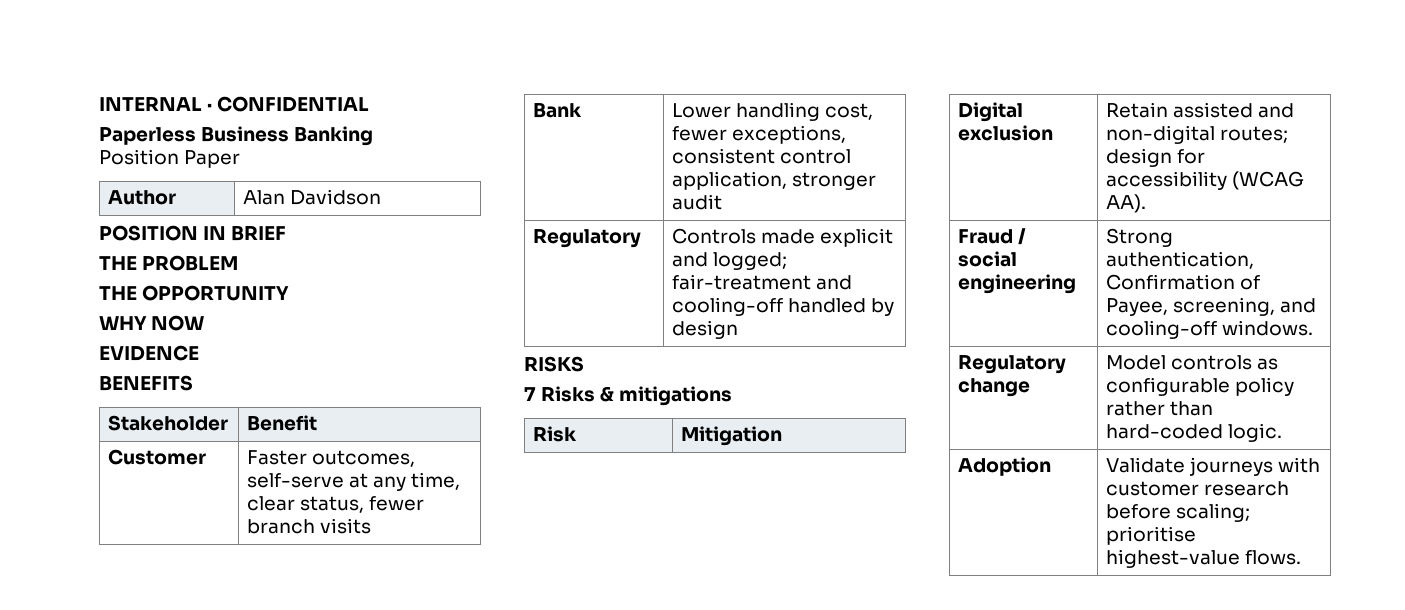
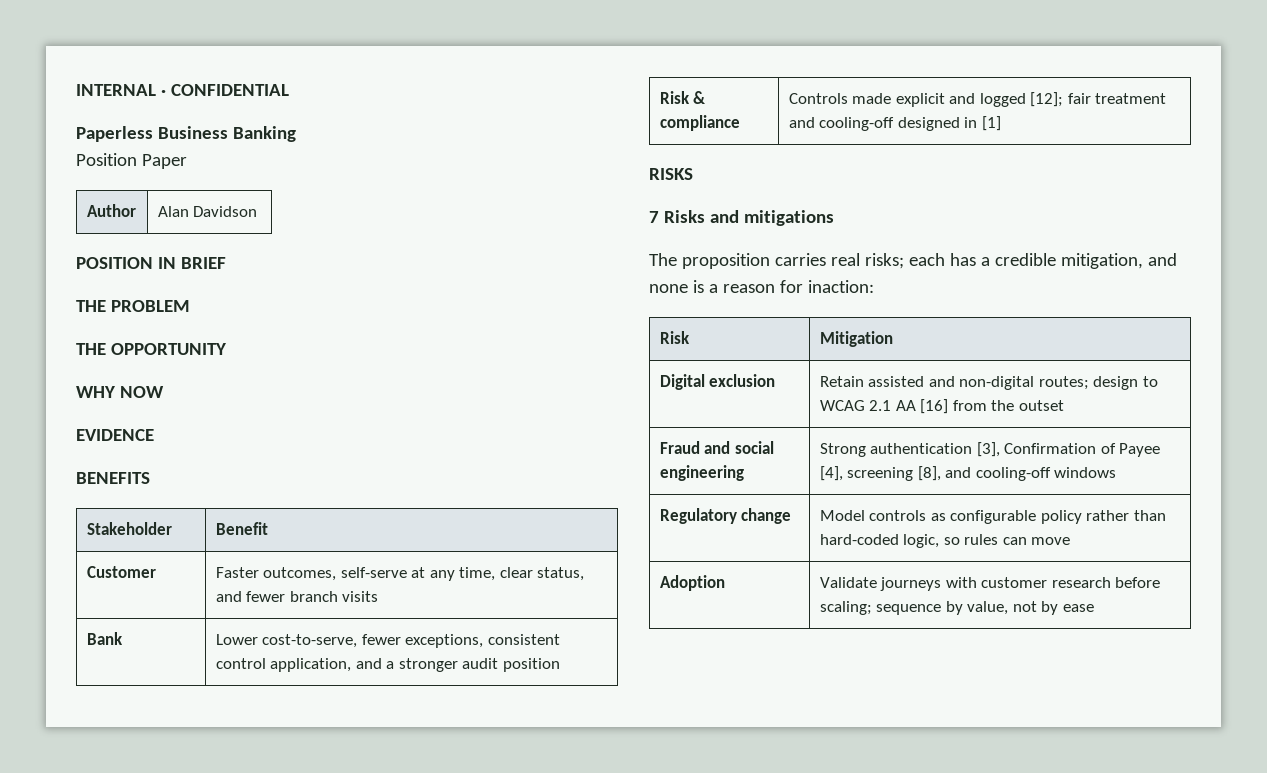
- Customer | Faster outcomes, self-serve at any time, clear status, fewer branch visits
+ Customer | Faster outcomes, self-serve at any time, clear status, and fewer branch visits
- Bank | Lower handling cost, fewer exceptions, consistent control application, stronger audit
- Regulatory | Controls made explicit and logged; fair-treatment and cooling-off handled by design
+ Bank | Lower cost-to-serve, fewer exceptions, consistent control application, and a stronger audit position
+ Risk & compliance | Controls made explicit and logged [12]; fair treatment and cooling-off designed in [1]
- 7 Risks & mitigations
+ 7 Risks and mitigations
+ The proposition carries real risks; each has a credible mitigation, and none is a reason for inaction:
- Digital exclusion | Retain assisted and non-digital routes; design for accessibility (WCAG AA).
+ Digital exclusion | Retain assisted and non-digital routes; design to WCAG 2.1 AA [16] from the outset
- Fraud / social engineering | Strong authentication, Confirmation of Payee, screening, and cooling-off windows.
+ Fraud and social engineering | Strong authentication [3], Confirmation of Payee [4], screening [8], and cooling-off windows
- Regulatory change | Model controls as configurable policy rather than hard-coded logic.
+ Regulatory change | Model controls as configurable policy rather than hard-coded logic, so rules can move
- Adoption | Validate journeys with customer research before scaling; prioritise highest-value flows.
+ Adoption | Validate journeys with customer research before scaling; sequence by value, not by ease

